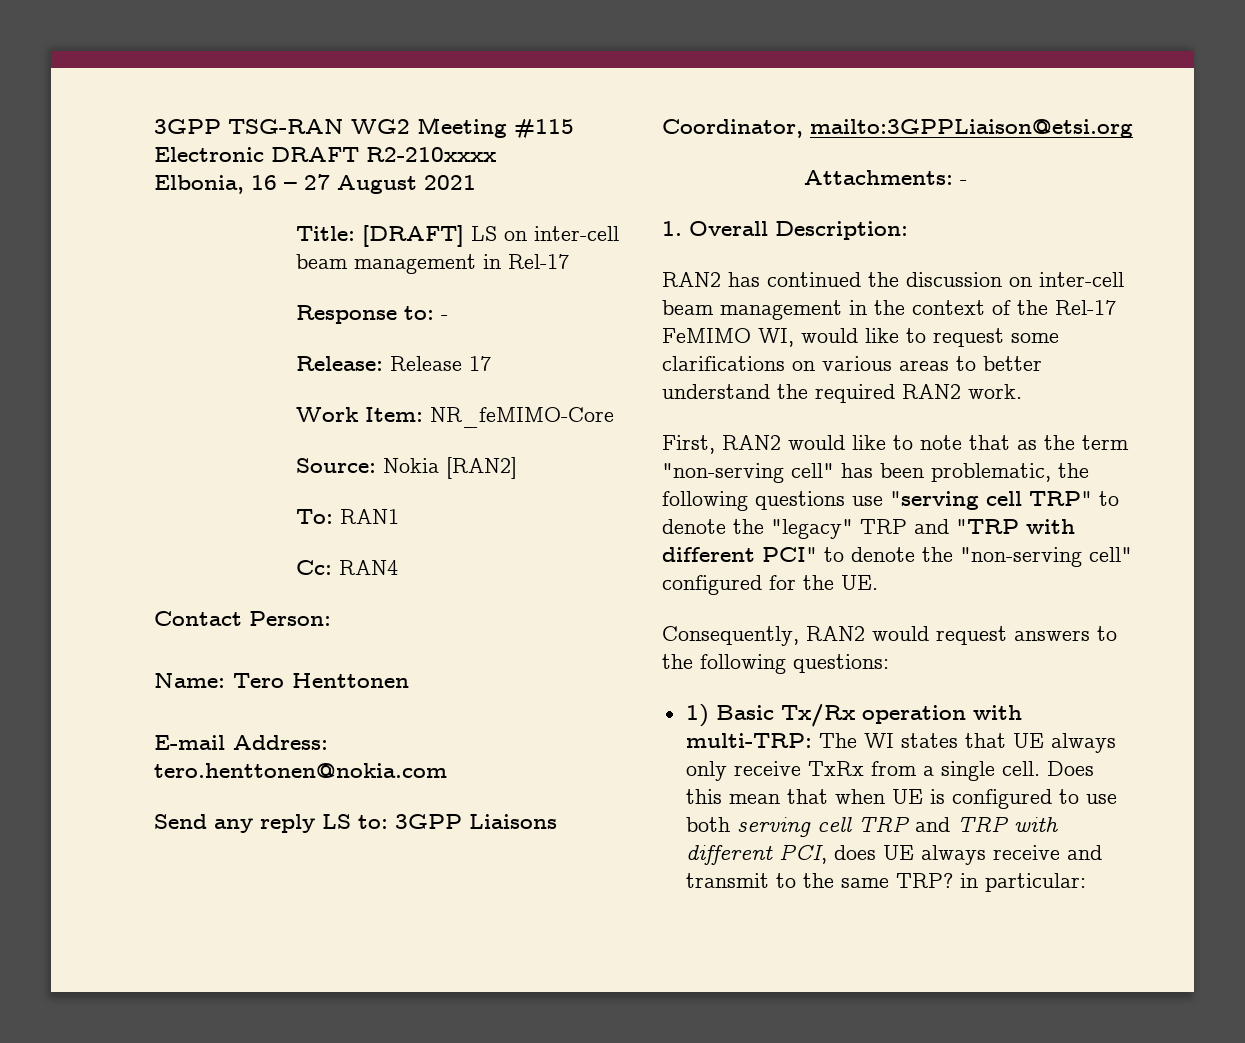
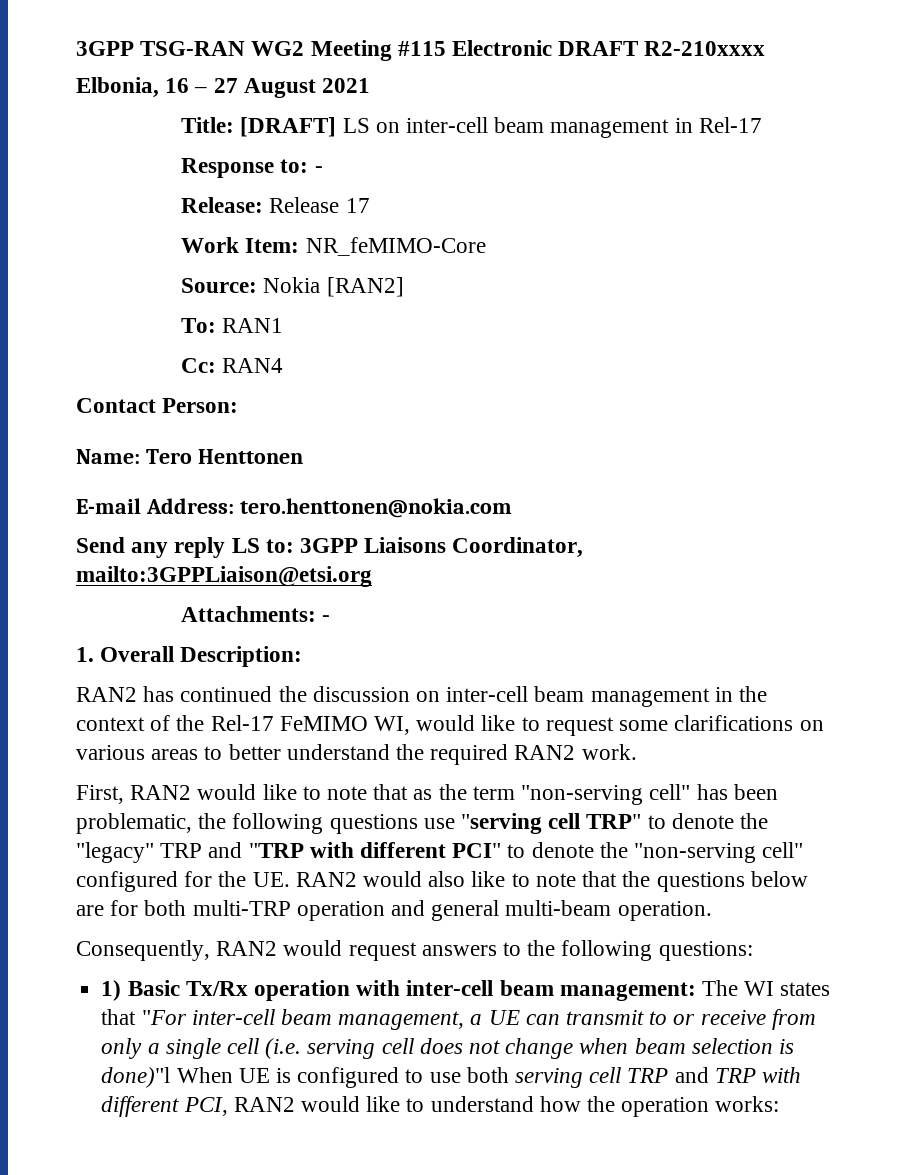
- First, RAN2 would like to note that as the term "non-serving cell" has been problematic, the following questions use "serving cell TRP" to denote the "legacy" TRP and "TRP with different PCI" to denote the "non-serving cell" configured for the UE.
+ First, RAN2 would like to note that as the term "non-serving cell" has been problematic, the following questions use "serving cell TRP" to denote the "legacy" TRP and "TRP with different PCI" to denote the "non-serving cell" configured for the UE. RAN2 would also like to note that the questions below are for both multi-TRP operation and general multi-beam operation.
- 1) Basic Tx/Rx operation with multi-TRP: The WI states that UE always only receive TxRx from a single cell. Does this mean that when UE is configured to use both serving cell TRP and TRP with different PCI, does UE always receive and transmit to the same TRP? in particular:
+ 1) Basic Tx/Rx operation with inter-cell beam management: The WI states that "For inter-cell beam management, a UE can transmit to or receive from only a single cell (i.e. serving cell does not change when beam selection is done)"l When UE is configured to use both serving cell TRP and TRP with different PCI, RAN2 would like to understand how the operation works:

